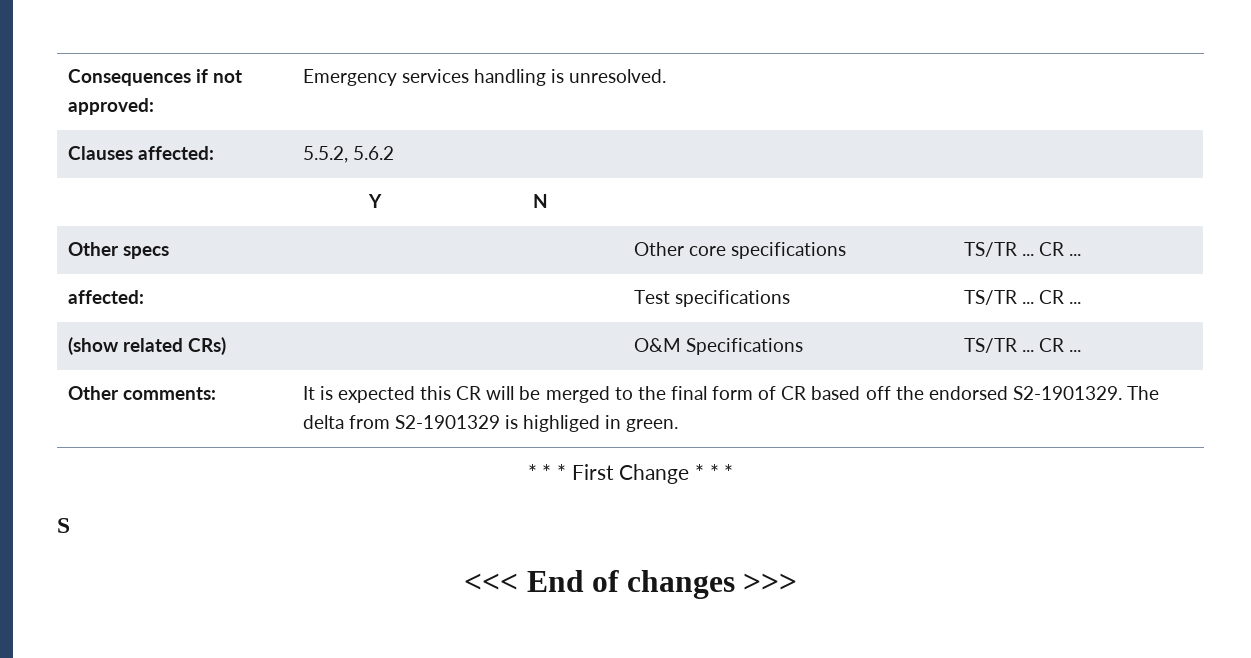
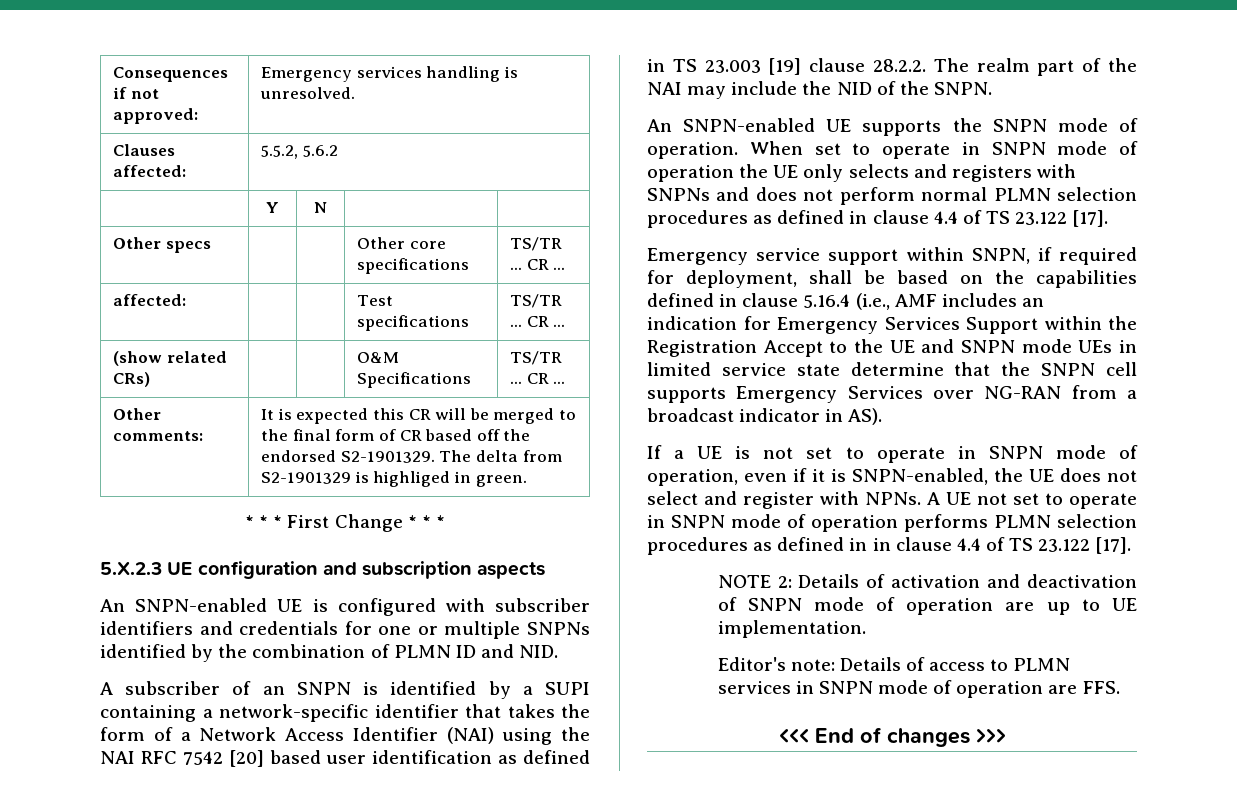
- S
+ 5.X.2.3 UE configuration and subscription aspects
+ An SNPN-enabled UE is configured with subscriber identifiers and credentials for one or multiple SNPNs identified by the combination of PLMN ID and NID.
+ A subscriber of an SNPN is identified by a SUPI containing a network-specific identifier that takes the form of a Network Access Identifier (NAI) using the NAI RFC 7542 [20] based user identification as defined in TS 23.003 [19] clause 28.2.2. The realm part of the NAI may include the NID of the SNPN.
+ An SNPN-enabled UE supports the SNPN mode of operation. When set to operate in SNPN mode of operation the UE only selects and registers with SNPNs and does not perform normal PLMN selection procedures as defined in clause 4.4 of TS 23.122 [17].
+ Emergency service support within SNPN, if required for deployment, shall be based on the capabilities defined in clause 5.16.4 (i.e., AMF includes an indication for Emergency Services Support within the Registration Accept to the UE and SNPN mode UEs in limited service state determine that the SNPN cell supports Emergency Services over NG-RAN from a broadcast indicator in AS).
+ If a UE is not set to operate in SNPN mode of operation, even if it is SNPN-enabled, the UE does not select and register with NPNs. A UE not set to operate in SNPN mode of operation performs PLMN selection procedures as defined in in clause 4.4 of TS 23.122 [17].
+ NOTE 2: Details of activation and deactivation of SNPN mode of operation are up to UE implementation.
+ Editor's note: Details of access to PLMN services in SNPN mode of operation are FFS.

